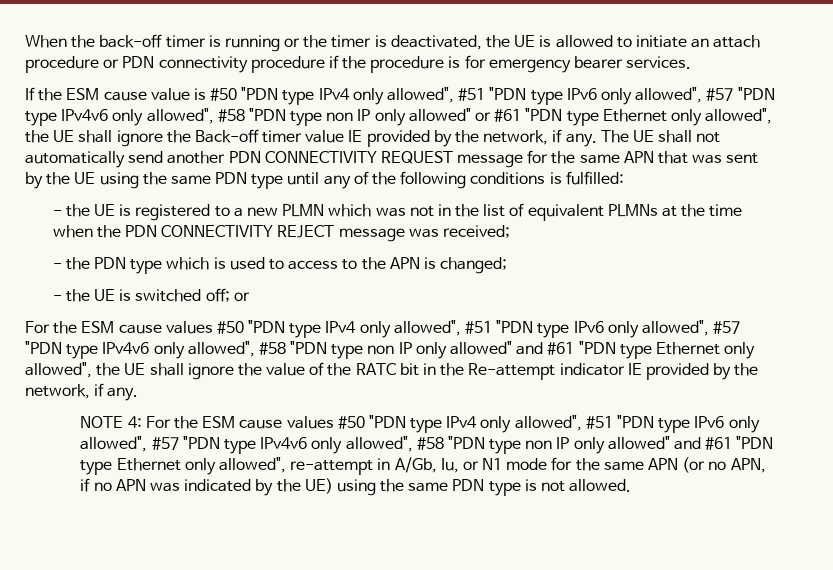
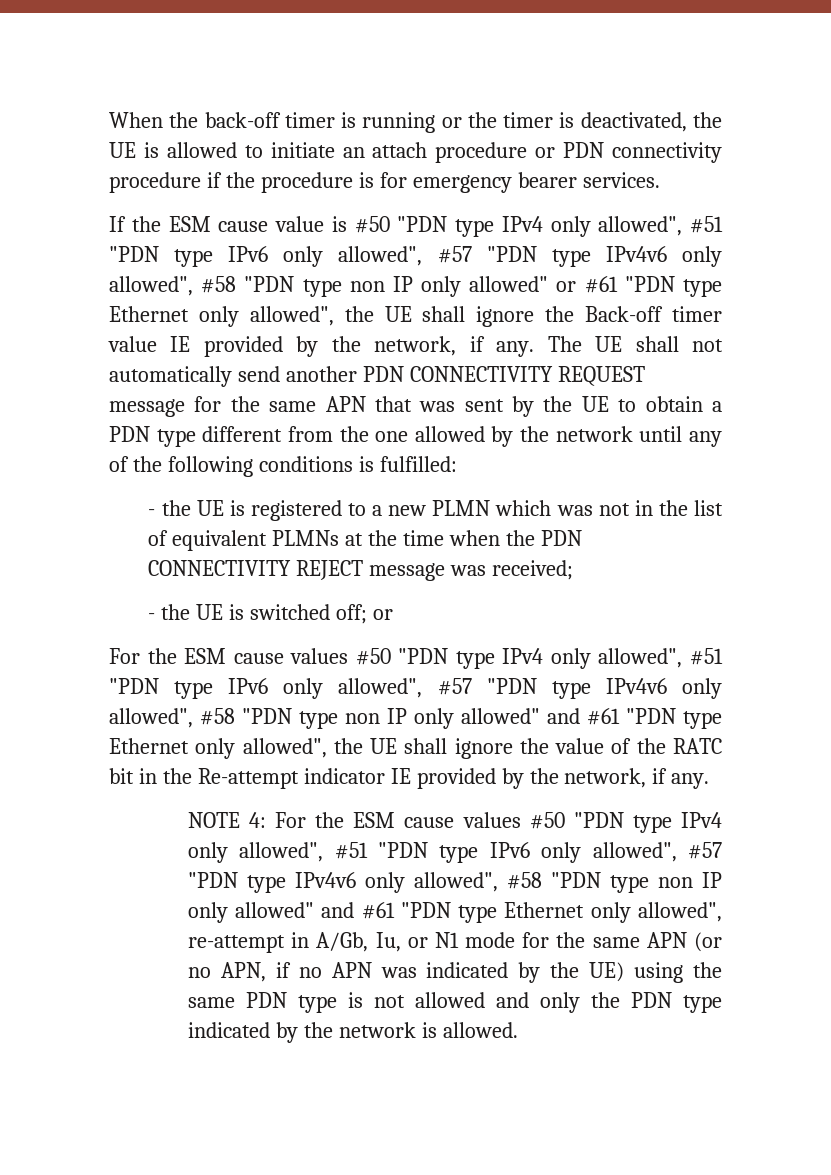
- The UE shall not automatically send another PDN CONNECTIVITY REQUEST message for the same APN that was sent by the UE using the same PDN type until any of the following conditions is fulfilled:
+ The UE shall not automatically send another PDN CONNECTIVITY REQUEST message for the same APN that was sent by the UE to obtain a PDN type different from the one allowed by the network until any of the following conditions is fulfilled:
- - the PDN type which is used to access to the APN is changed;
- For the ESM cause values #50 "PDN type IPv4 only allowed", #51 "PDN type IPv6 only allowed", #57 "PDN type IPv4v6 only allowed", #58 "PDN type non IP only allowed" and #61 "PDN type Ethernet only allowed", re-attempt in A/Gb, Iu, or N1 mode for the same APN (or no APN, if no APN was indicated by the UE) using the same PDN type is not allowed.
+ For the ESM cause values #50 "PDN type IPv4 only allowed", #51 "PDN type IPv6 only allowed", #57 "PDN type IPv4v6 only allowed", #58 "PDN type non IP only allowed" and #61 "PDN type Ethernet only allowed", re-attempt in A/Gb, Iu, or N1 mode for the same APN (or no APN, if no APN was indicated by the UE) using the same PDN type is not allowed and only the PDN type indicated by the network is allowed.

